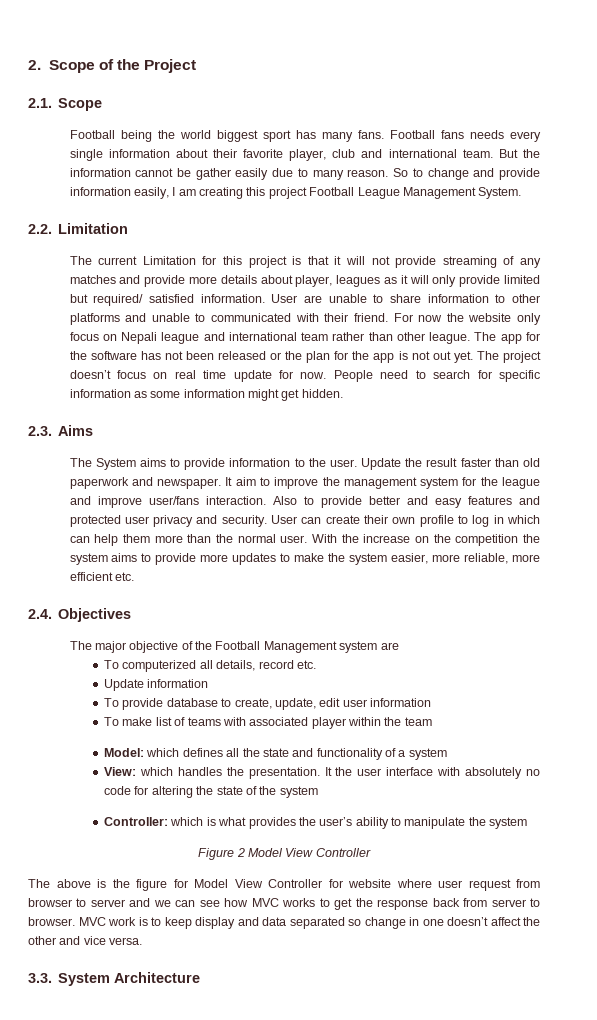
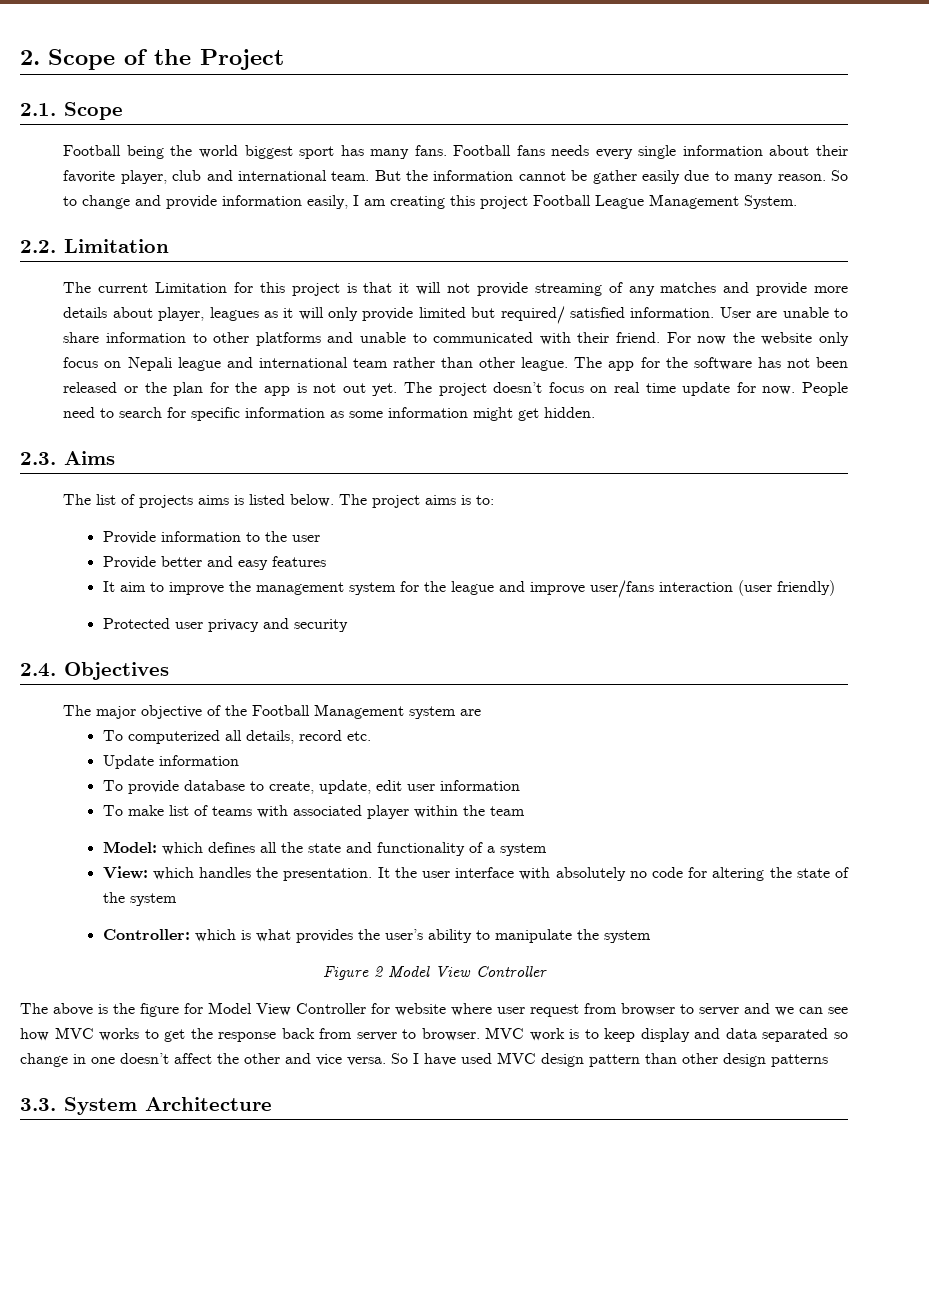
- The System aims to provide information to the user. Update the result faster than old paperwork and newspaper. It aim to improve the management system for the league and improve user/fans interaction. Also to provide better and easy features and protected user privacy and security. User can create their own profile to log in which can help them more than the normal user. With the increase on the competition the system aims to provide more updates to make the system easier, more reliable, more efficient etc.
+ The list of projects aims is listed below. The project aims is to:
+ Provide information to the user
+ Provide better and easy features
+ It aim to improve the management system for the league and improve user/fans interaction (user friendly)
+ Protected user privacy and security
+ So I have used MVC design pattern than other design patterns

